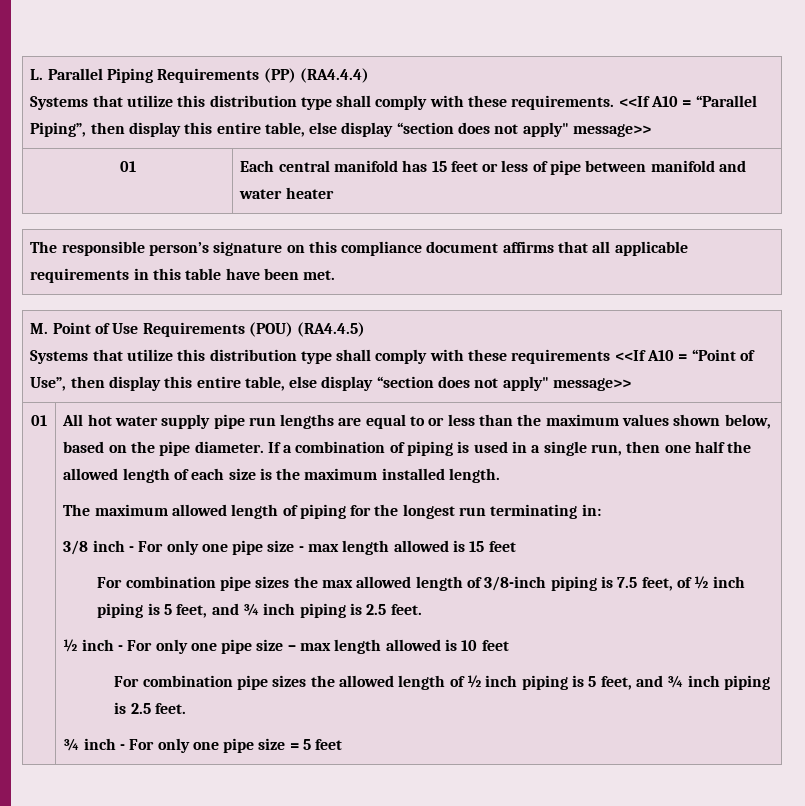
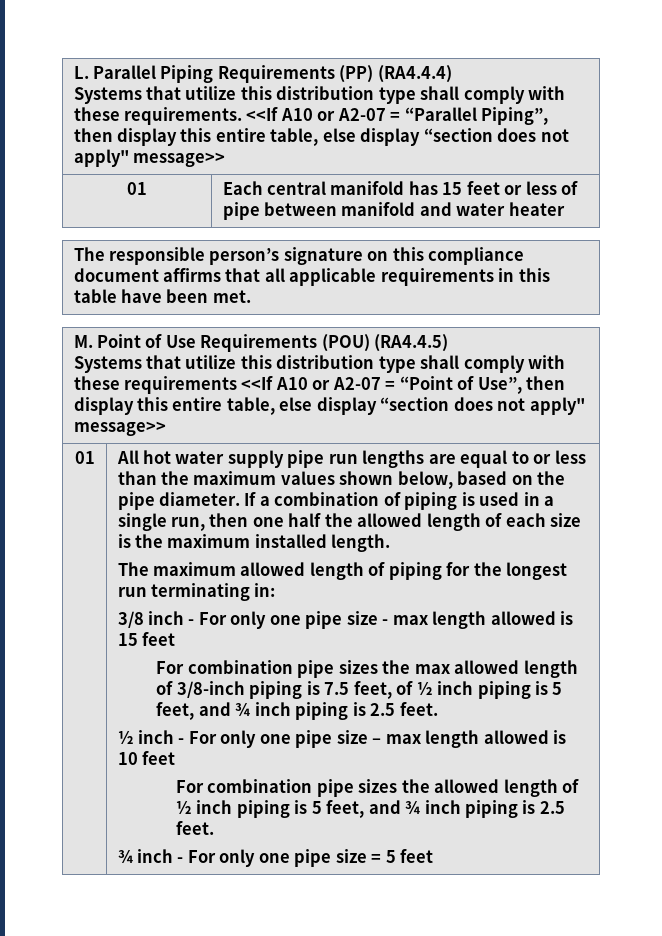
  L. Parallel Piping Requirements (PP) (RA4.4.4)
- Systems that utilize this distribution type shall comply with these requirements. <<If A10 = “Parallel Piping”, then display this entire table, else display “section does not apply" message>>
+ Systems that utilize this distribution type shall comply with these requirements. <<If A10 or A2-07 = “Parallel Piping”, then display this entire table, else display “section does not apply" message>>
  M. Point of Use Requirements (POU) (RA4.4.5)
- Systems that utilize this distribution type shall comply with these requirements <<If A10 = “Point of Use”, then display this entire table, else display “section does not apply" message>>
+ Systems that utilize this distribution type shall comply with these requirements <<If A10 or A2-07 = “Point of Use”, then display this entire table, else display “section does not apply" message>>

